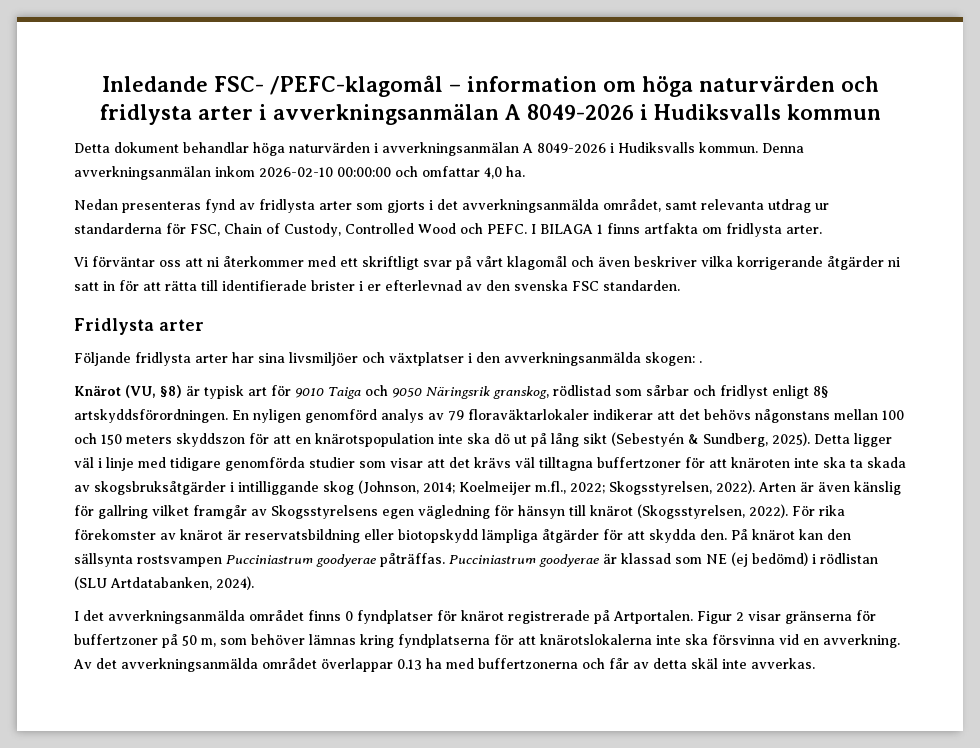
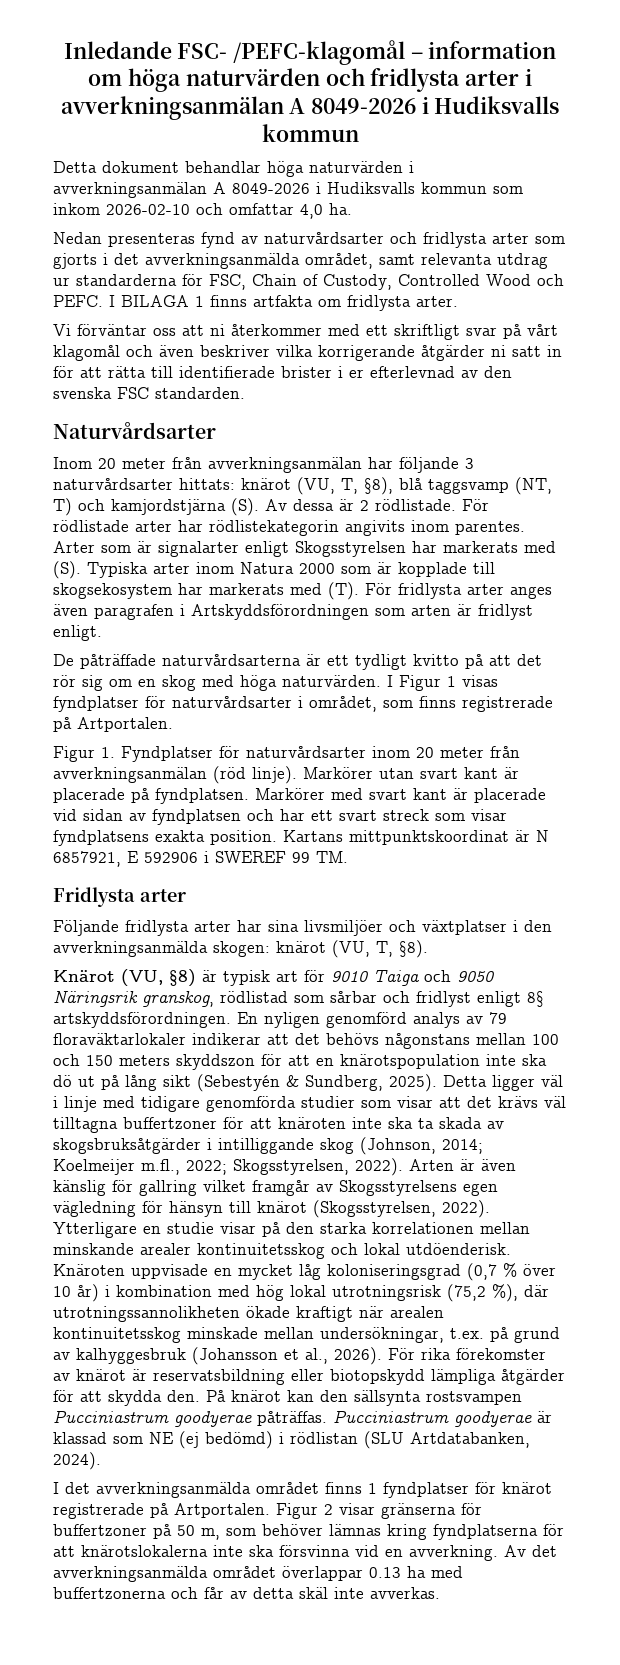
- Detta dokument behandlar höga naturvärden i avverkningsanmälan A 8049-2026 i Hudiksvalls kommun. Denna avverkningsanmälan inkom 2026-02-10 00:00:00 och omfattar 4,0 ha.
+ Detta dokument behandlar höga naturvärden i avverkningsanmälan A 8049-2026 i Hudiksvalls kommun som inkom 2026-02-10 och omfattar 4,0 ha.
- Nedan presenteras fynd av fridlysta arter som gjorts i det avverkningsanmälda området, samt relevanta utdrag ur standarderna för FSC, Chain of Custody, Controlled Wood och PEFC.
+ Nedan presenteras fynd av naturvårdsarter och fridlysta arter som gjorts i det avverkningsanmälda området, samt relevanta utdrag ur standarderna för FSC, Chain of Custody, Controlled Wood och PEFC.
+ Naturvårdsarter
+ Inom 20 meter från avverkningsanmälan har följande 3 naturvårdsarter hittats: knärot (VU, T, §8), blå taggsvamp (NT, T) och kamjordstjärna (S). Av dessa är 2 rödlistade. För rödlistade arter har rödlistekategorin angivits inom parentes. Arter som är signalarter enligt Skogsstyrelsen har markerats med (S). Typiska arter inom Natura 2000 som är kopplade till skogsekosystem har markerats med (T). För fridlysta arter anges även paragrafen i Artskyddsförordningen som arten är fridlyst enligt.
+ De påträffade naturvårdsarterna är ett tydligt kvitto på att det rör sig om en skog med höga naturvärden. I Figur 1 visas fyndplatser för naturvårdsarter i området, som finns registrerade på Artportalen.
+ Figur 1. Fyndplatser för naturvårdsarter inom 20 meter från avverkningsanmälan (röd linje). Markörer utan svart kant är placerade på fyndplatsen. Markörer med svart kant är placerade vid sidan av fyndplatsen och har ett svart streck som visar fyndplatsens exakta position. Kartans mittpunktskoordinat är N 6857921, E 592906 i SWEREF 99 TM.
- Följande fridlysta arter har sina livsmiljöer och växtplatser i den avverkningsanmälda skogen: .
+ Följande fridlysta arter har sina livsmiljöer och växtplatser i den avverkningsanmälda skogen: knärot (VU, T, §8).
+ Ytterligare en studie visar på den starka korrelationen mellan minskande arealer kontinuitetsskog och lokal utdöenderisk. Knäroten uppvisade en mycket låg koloniseringsgrad (0,7 % över 10 år) i kombination med hög lokal utrotningsrisk (75,2 %), där utrotningssannolikheten ökade kraftigt när arealen kontinuitetsskog minskade mellan undersökningar, t.ex. på grund av kalhyggesbruk (Johansson et al., 2026).
- I det avverkningsanmälda området finns 0 fyndplatser för knärot registrerade på Artportalen.
+ I det avverkningsanmälda området finns 1 fyndplatser för knärot registrerade på Artportalen.

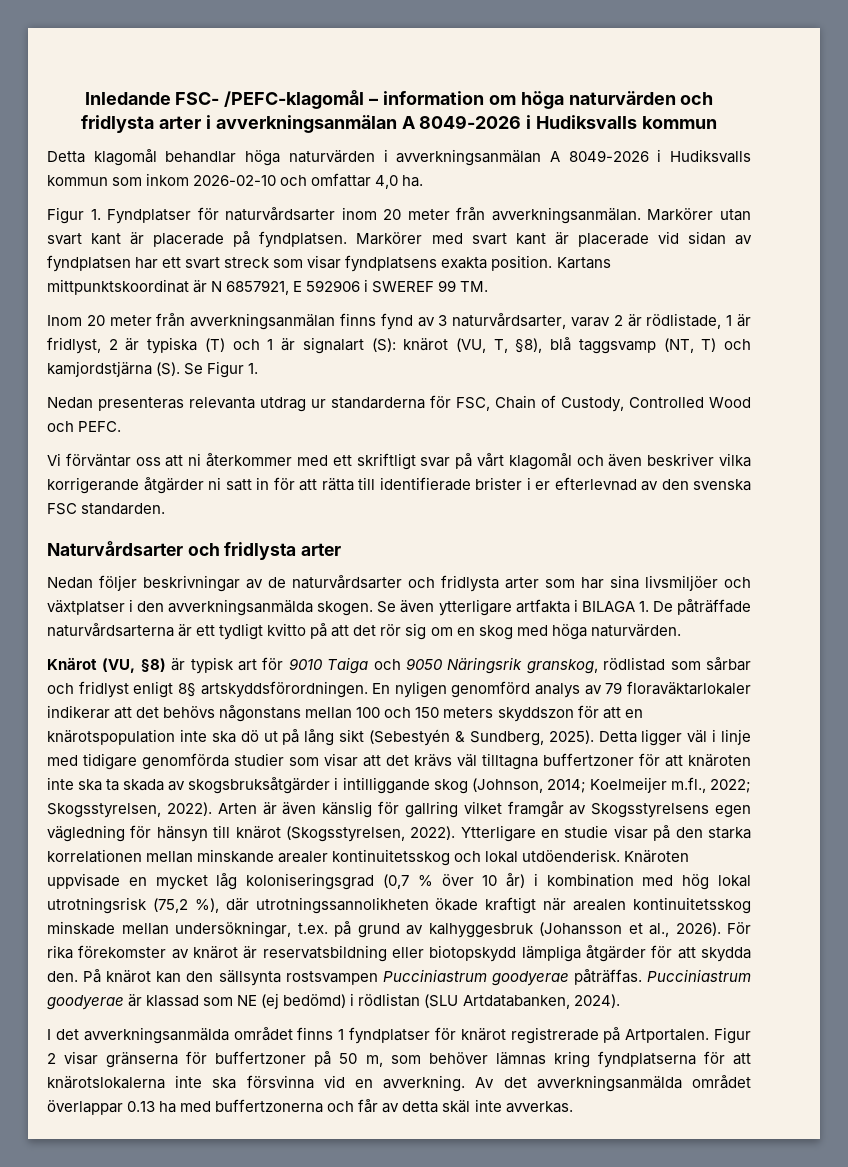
- Detta dokument behandlar höga naturvärden i avverkningsanmälan A 8049-2026 i Hudiksvalls kommun som inkom 2026-02-10 och omfattar 4,0 ha.
+ Detta klagomål behandlar höga naturvärden i avverkningsanmälan A 8049-2026 i Hudiksvalls kommun som inkom 2026-02-10 och omfattar 4,0 ha.
- Nedan presenteras fynd av naturvårdsarter och fridlysta arter som gjorts i det avverkningsanmälda området, samt relevanta utdrag ur standarderna för FSC, Chain of Custody, Controlled Wood och PEFC. I BILAGA 1 finns artfakta om fridlysta arter.
+ Figur 1. Fyndplatser för naturvårdsarter inom 20 meter från avverkningsanmälan. Markörer utan svart kant är placerade på fyndplatsen. Markörer med svart kant är placerade vid sidan av fyndplatsen har ett svart streck som visar fyndplatsens exakta position. Kartans mittpunktskoordinat är N 6857921, E 592906 i SWEREF 99 TM.
+ Inom 20 meter från avverkningsanmälan finns fynd av 3 naturvårdsarter, varav 2 är rödlistade, 1 är fridlyst, 2 är typiska (T) och 1 är signalart (S): knärot (VU, T, §8), blå taggsvamp (NT, T) och kamjordstjärna (S). Se Figur 1.
+ Nedan presenteras relevanta utdrag ur standarderna för FSC, Chain of Custody, Controlled Wood och PEFC.
- Naturvårdsarter
- Inom 20 meter från avverkningsanmälan har följande 3 naturvårdsarter hittats: knärot (VU, T, §8), blå taggsvamp (NT, T) och kamjordstjärna (S). Av dessa är 2 rödlistade. För rödlistade arter har rödlistekategorin angivits inom parentes. Arter som är signalarter enligt Skogsstyrelsen har markerats med (S). Typiska arter inom Natura 2000 som är kopplade till skogsekosystem har markerats med (T). För fridlysta arter anges även paragrafen i Artskyddsförordningen som arten är fridlyst enligt.
- De påträffade naturvårdsarterna är ett tydligt kvitto på att det rör sig om en skog med höga naturvärden. I Figur 1 visas fyndplatser för naturvårdsarter i området, som finns registrerade på Artportalen.
- Figur 1. Fyndplatser för naturvårdsarter inom 20 meter från avverkningsanmälan (röd linje). Markörer utan svart kant är placerade på fyndplatsen. Markörer med svart kant är placerade vid sidan av fyndplatsen och har ett svart streck som visar fyndplatsens exakta position. Kartans mittpunktskoordinat är N 6857921, E 592906 i SWEREF 99 TM.
- Fridlysta arter
- Följande fridlysta arter har sina livsmiljöer och växtplatser i den avverkningsanmälda skogen: knärot (VU, T, §8).
+ Naturvårdsarter och fridlysta arter
+ Nedan följer beskrivningar av de naturvårdsarter och fridlysta arter som har sina livsmiljöer och växtplatser i den avverkningsanmälda skogen. Se även ytterligare artfakta i BILAGA 1. De påträffade naturvårdsarterna är ett tydligt kvitto på att det rör sig om en skog med höga naturvärden.

